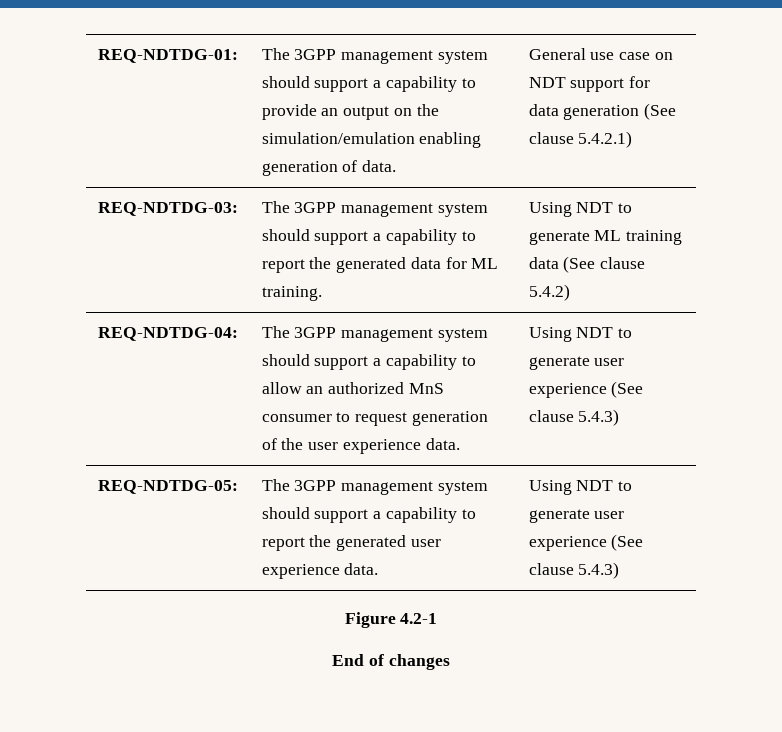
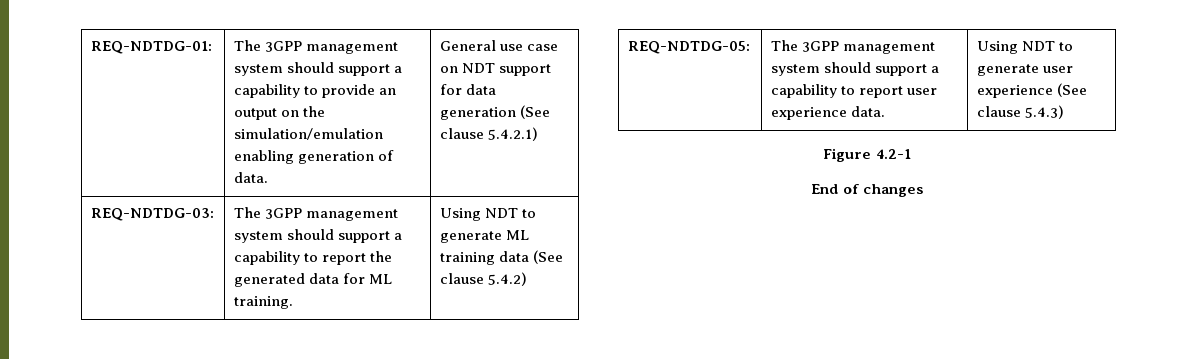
- REQ-NDTDG-04: | The 3GPP management system should support a capability to allow an authorized MnS consumer to request generation of the user experience data. | Using NDT to generate user experience (See clause 5.4.3)
- REQ-NDTDG-05: | The 3GPP management system should support a capability to report the generated user experience data. | Using NDT to generate user experience (See clause 5.4.3)
+ REQ-NDTDG-05: | The 3GPP management system should support a capability to report user experience data. | Using NDT to generate user experience (See clause 5.4.3)

